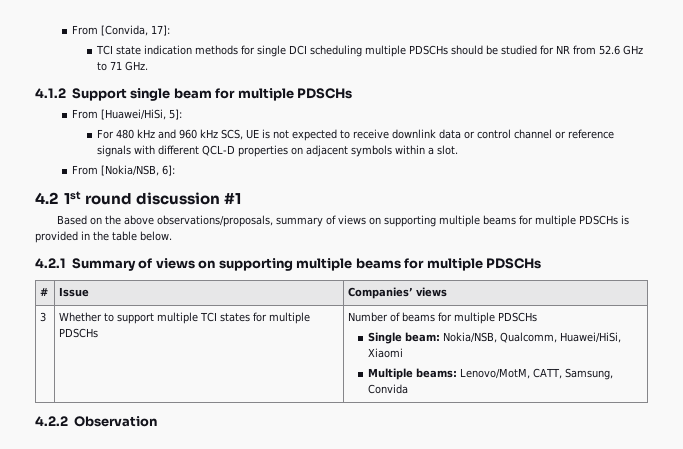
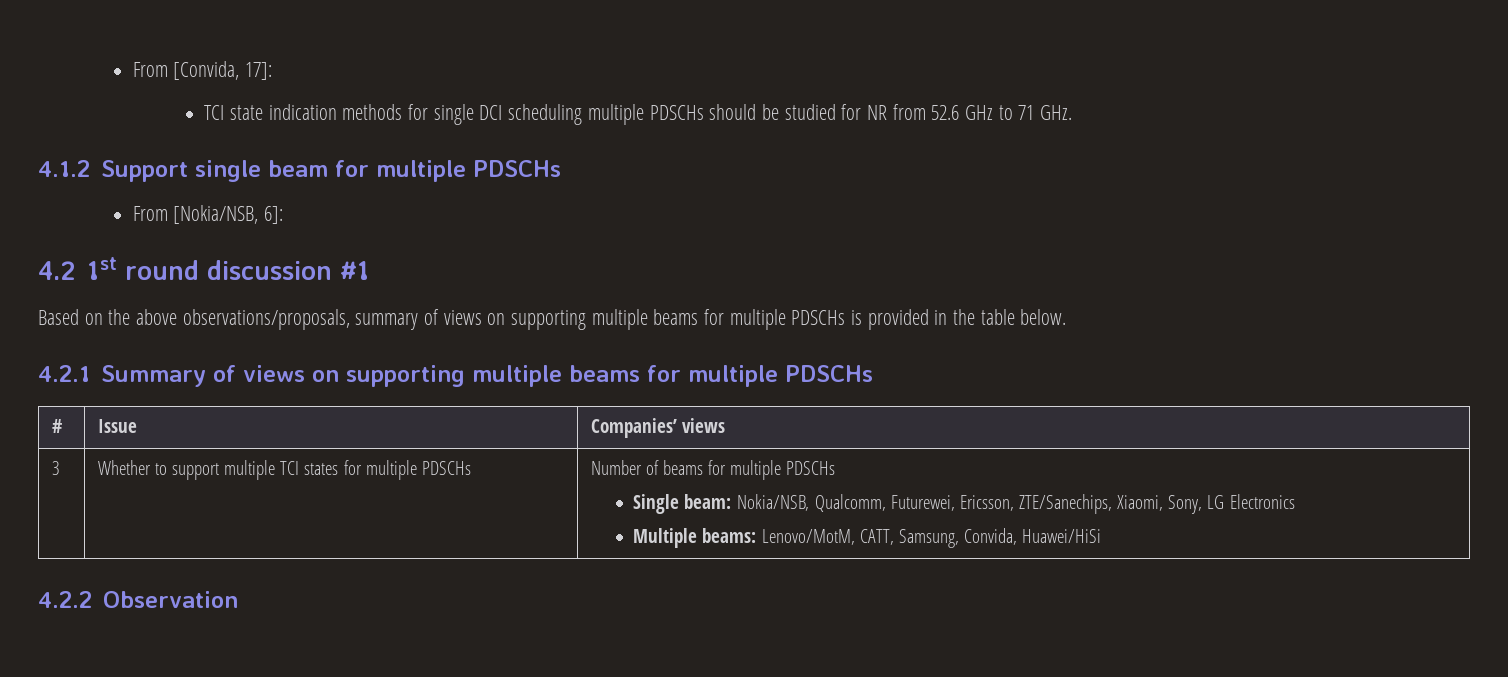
- From [Huawei/HiSi, 5]:
- For 480 kHz and 960 kHz SCS, UE is not expected to receive downlink data or control channel or reference signals with different QCL-D properties on adjacent symbols within a slot.
  3 | Whether to support multiple TCI states for multiple PDSCHs | Number of beams for multiple PDSCHs
- Single beam: Nokia/NSB, Qualcomm, Huawei/HiSi, Xiaomi
- Multiple beams: Lenovo/MotM, CATT, Samsung, Convida
+ Single beam: Nokia/NSB, Qualcomm, Futurewei, Ericsson, ZTE/Sanechips, Xiaomi, Sony, LG Electronics
+ Multiple beams: Lenovo/MotM, CATT, Samsung, Convida, Huawei/HiSi

